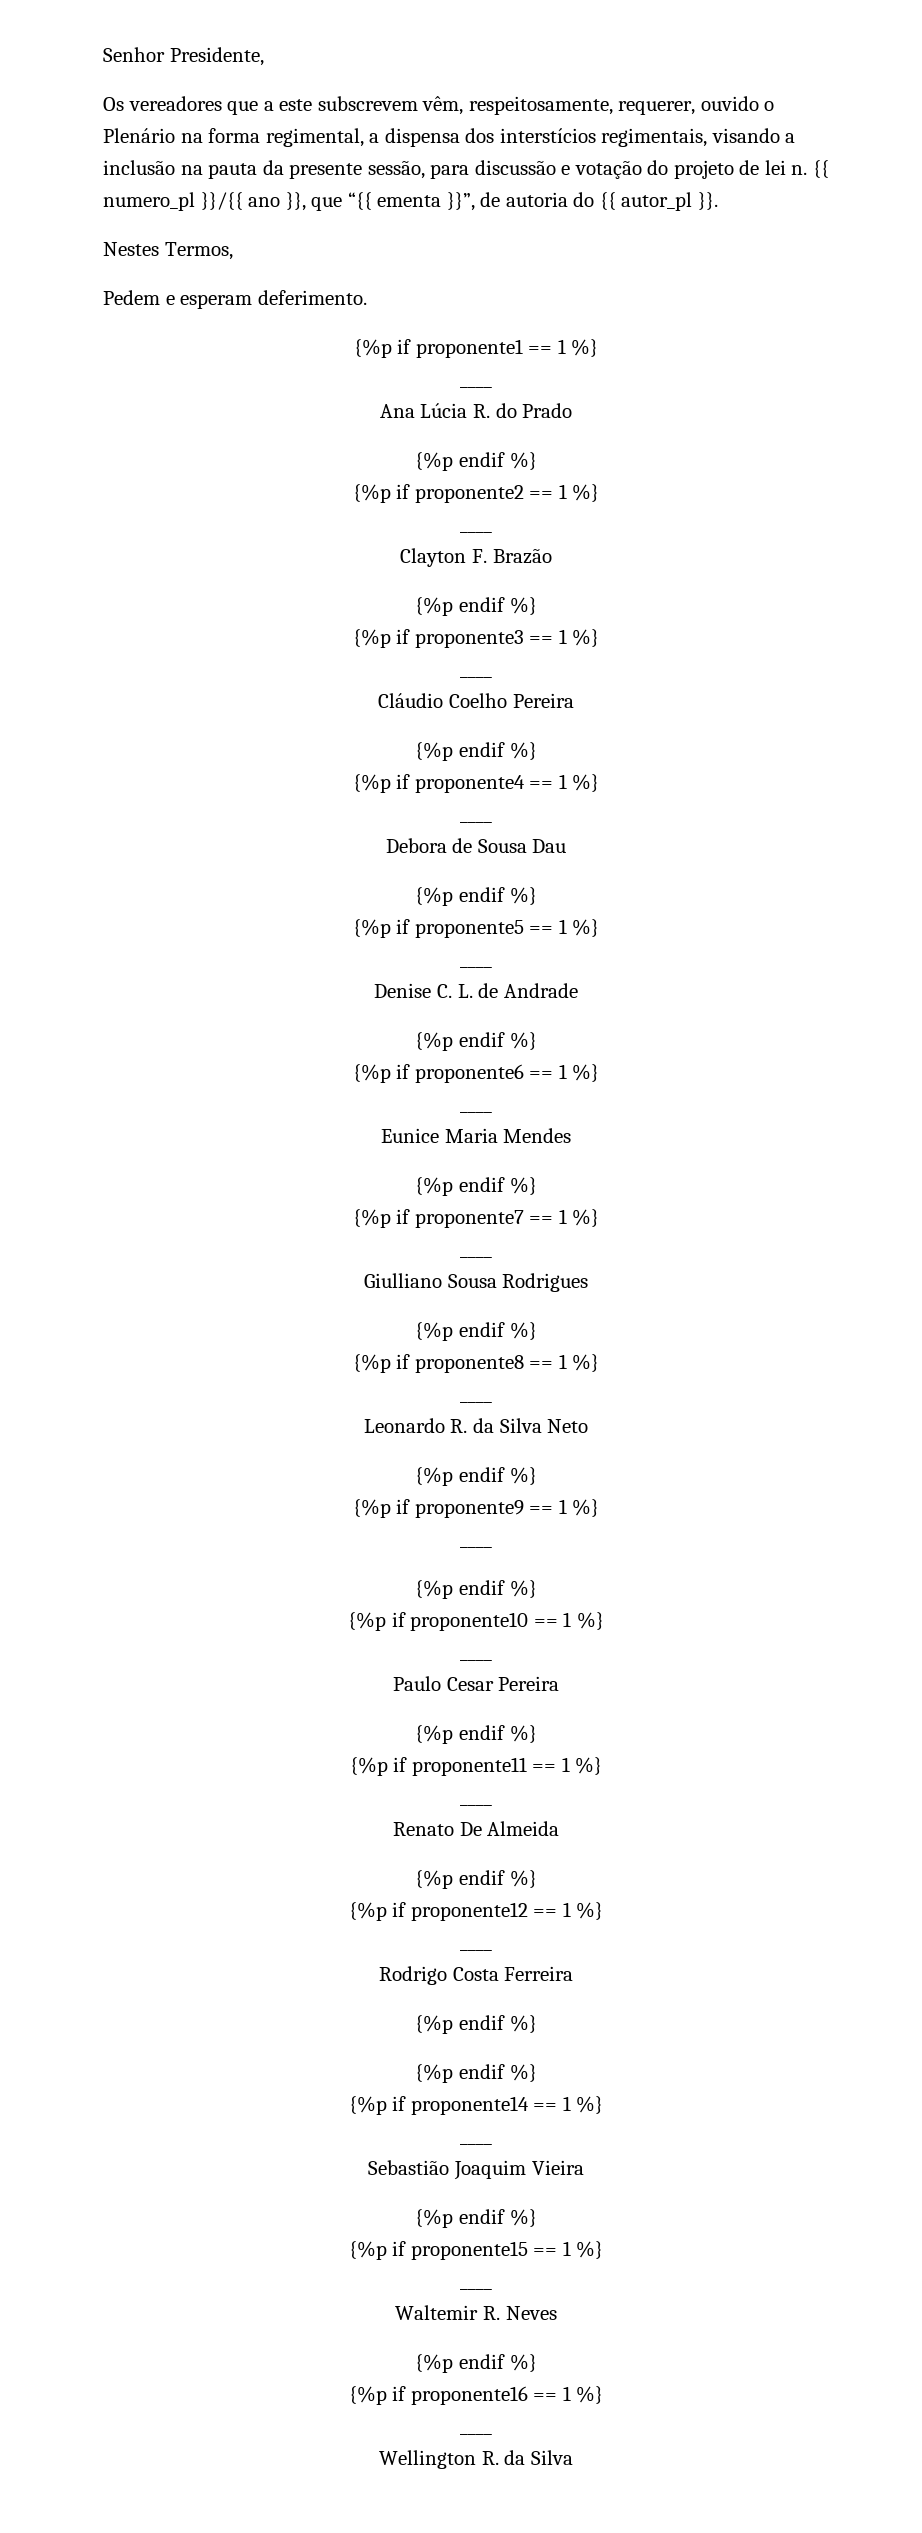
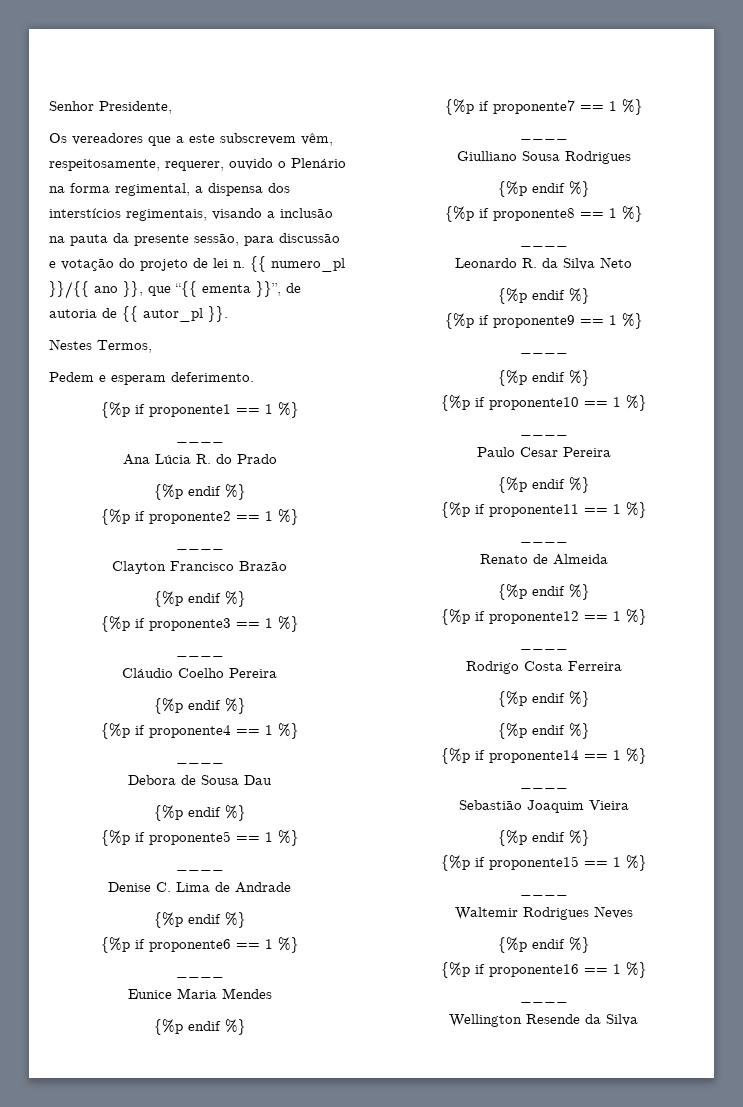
- {{ numero_pl }}/{{ ano }}, que “{{ ementa }}”, de autoria do {{ autor_pl }}.
+ {{ numero_pl }}/{{ ano }}, que “{{ ementa }}”, de autoria de {{ autor_pl }}.
- Clayton F. Brazão
+ Clayton Francisco Brazão
- Denise C. L. de Andrade
+ Denise C. Lima de Andrade
- Renato De Almeida
+ Renato de Almeida
- Waltemir R. Neves
+ Waltemir Rodrigues Neves
- Wellington R. da Silva
+ Wellington Resende da Silva

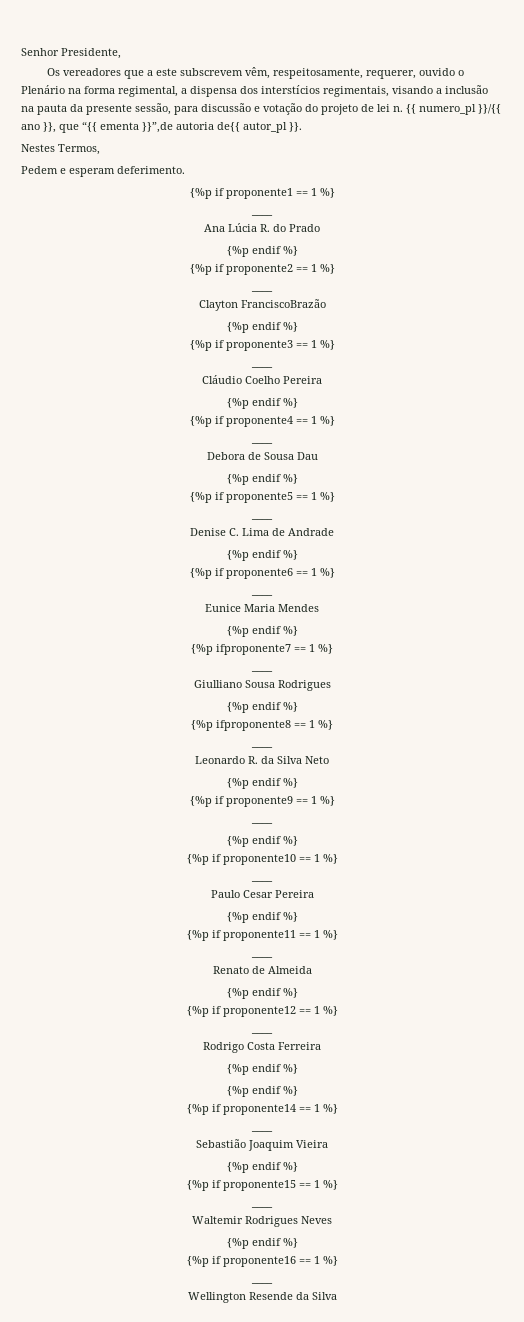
- {{ numero_pl }}/{{ ano }}, que “{{ ementa }}”, de autoria de {{ autor_pl }}.
+ {{ numero_pl }}/{{ ano }}, que “{{ ementa }}”,de autoria de{{ autor_pl }}.
- Clayton Francisco Brazão
+ Clayton FranciscoBrazão
- {%p if proponente7 == 1 %}
+ {%p ifproponente7 == 1 %}
- {%p if proponente8 == 1 %}
+ {%p ifproponente8 == 1 %}

